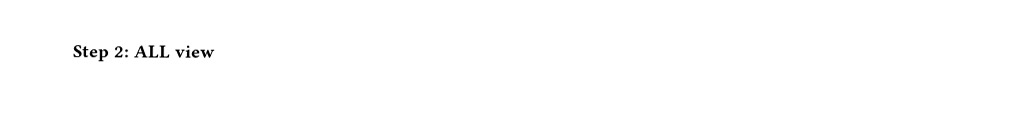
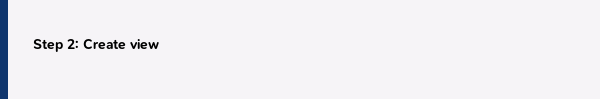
- Step 2: ALL view
+ Step 2: Create view

